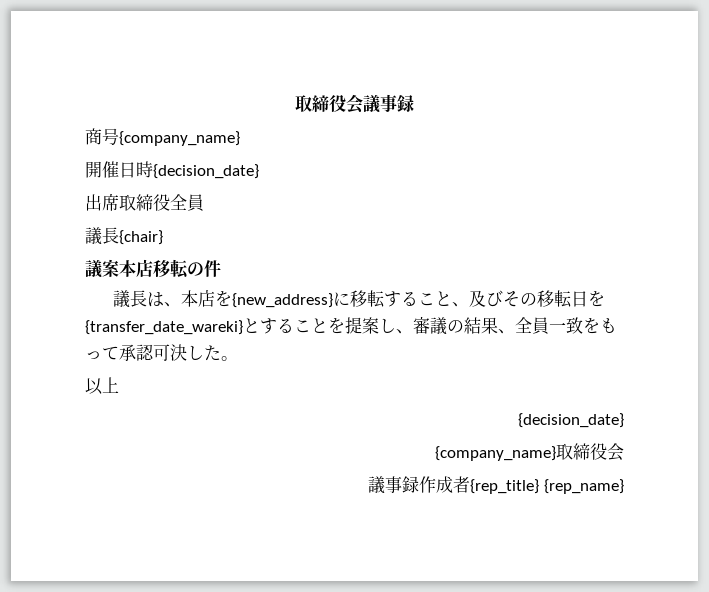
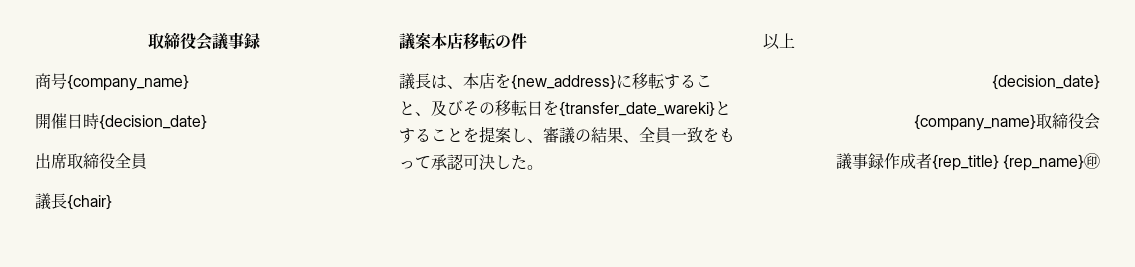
- 議事録作成者{rep_title} {rep_name}
+ 議事録作成者{rep_title} {rep_name}㊞

